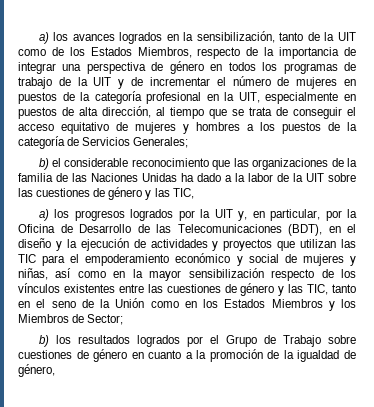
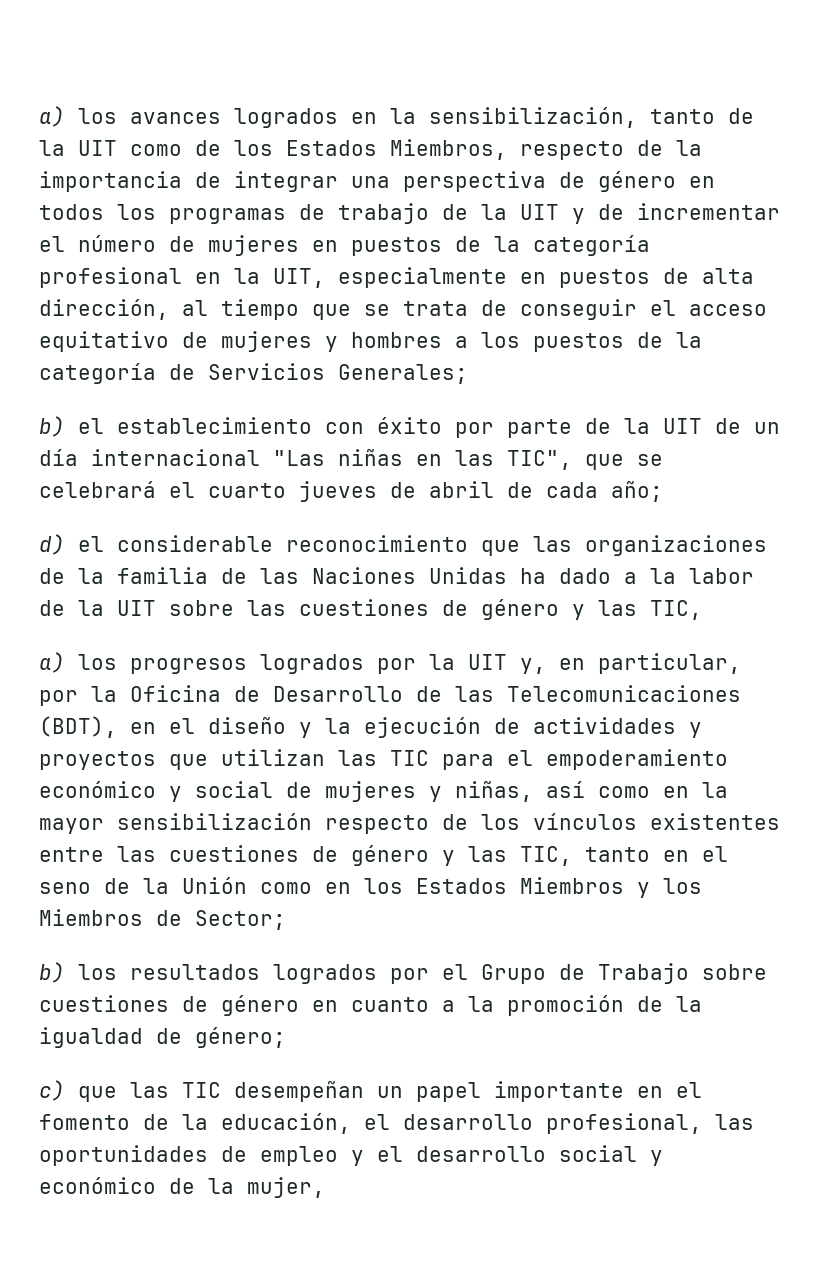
- b) el considerable reconocimiento que las organizaciones de la familia de las Naciones Unidas ha dado a la labor de la UIT sobre las cuestiones de género y las TIC,
+ b) el establecimiento con éxito por parte de la UIT de un día internacional "Las niñas en las TIC", que se celebrará el cuarto jueves de abril de cada año;
+ d) el considerable reconocimiento que las organizaciones de la familia de las Naciones Unidas ha dado a la labor de la UIT sobre las cuestiones de género y las TIC,
- b) los resultados logrados por el Grupo de Trabajo sobre cuestiones de género en cuanto a la promoción de la igualdad de género,
+ b) los resultados logrados por el Grupo de Trabajo sobre cuestiones de género en cuanto a la promoción de la igualdad de género;
+ c) que las TIC desempeñan un papel importante en el fomento de la educación, el desarrollo profesional, las oportunidades de empleo y el desarrollo social y económico de la mujer,

